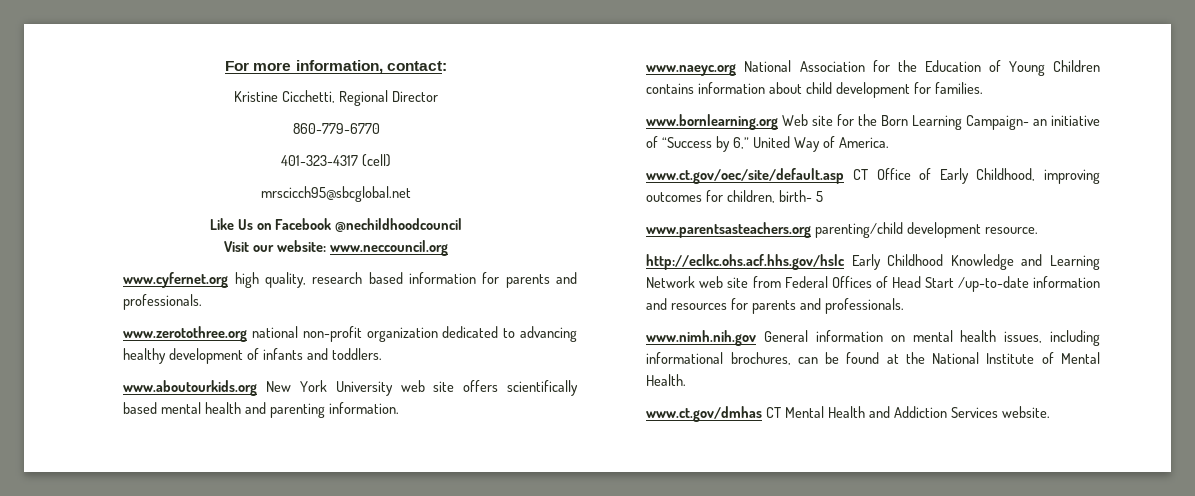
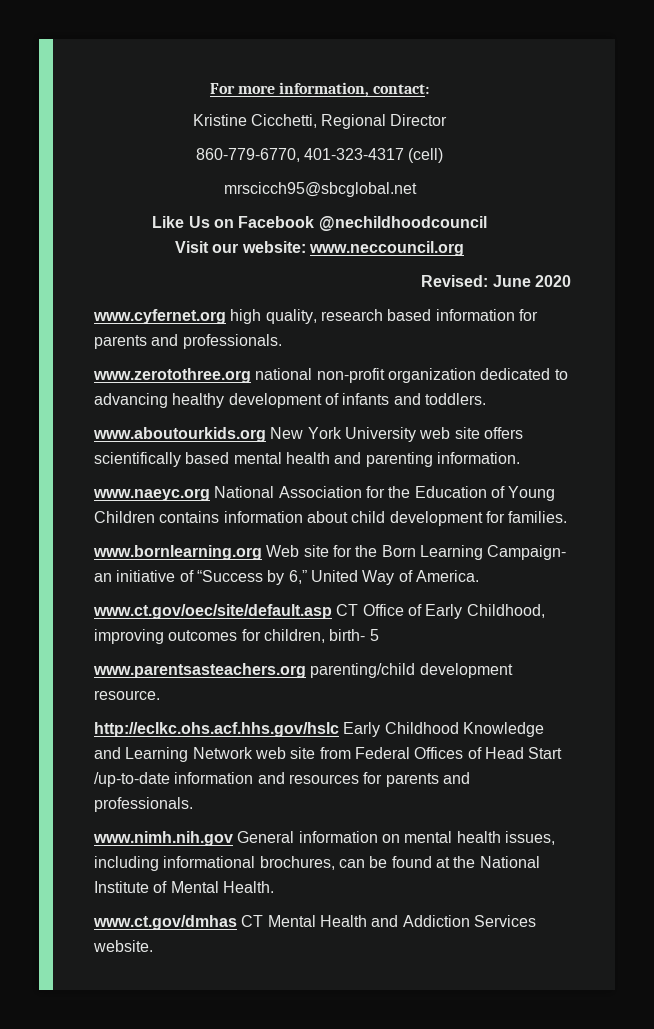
- 860-779-6770
- 401-323-4317 (cell)
+ 860-779-6770, 401-323-4317 (cell)
+ Revised: June 2020

